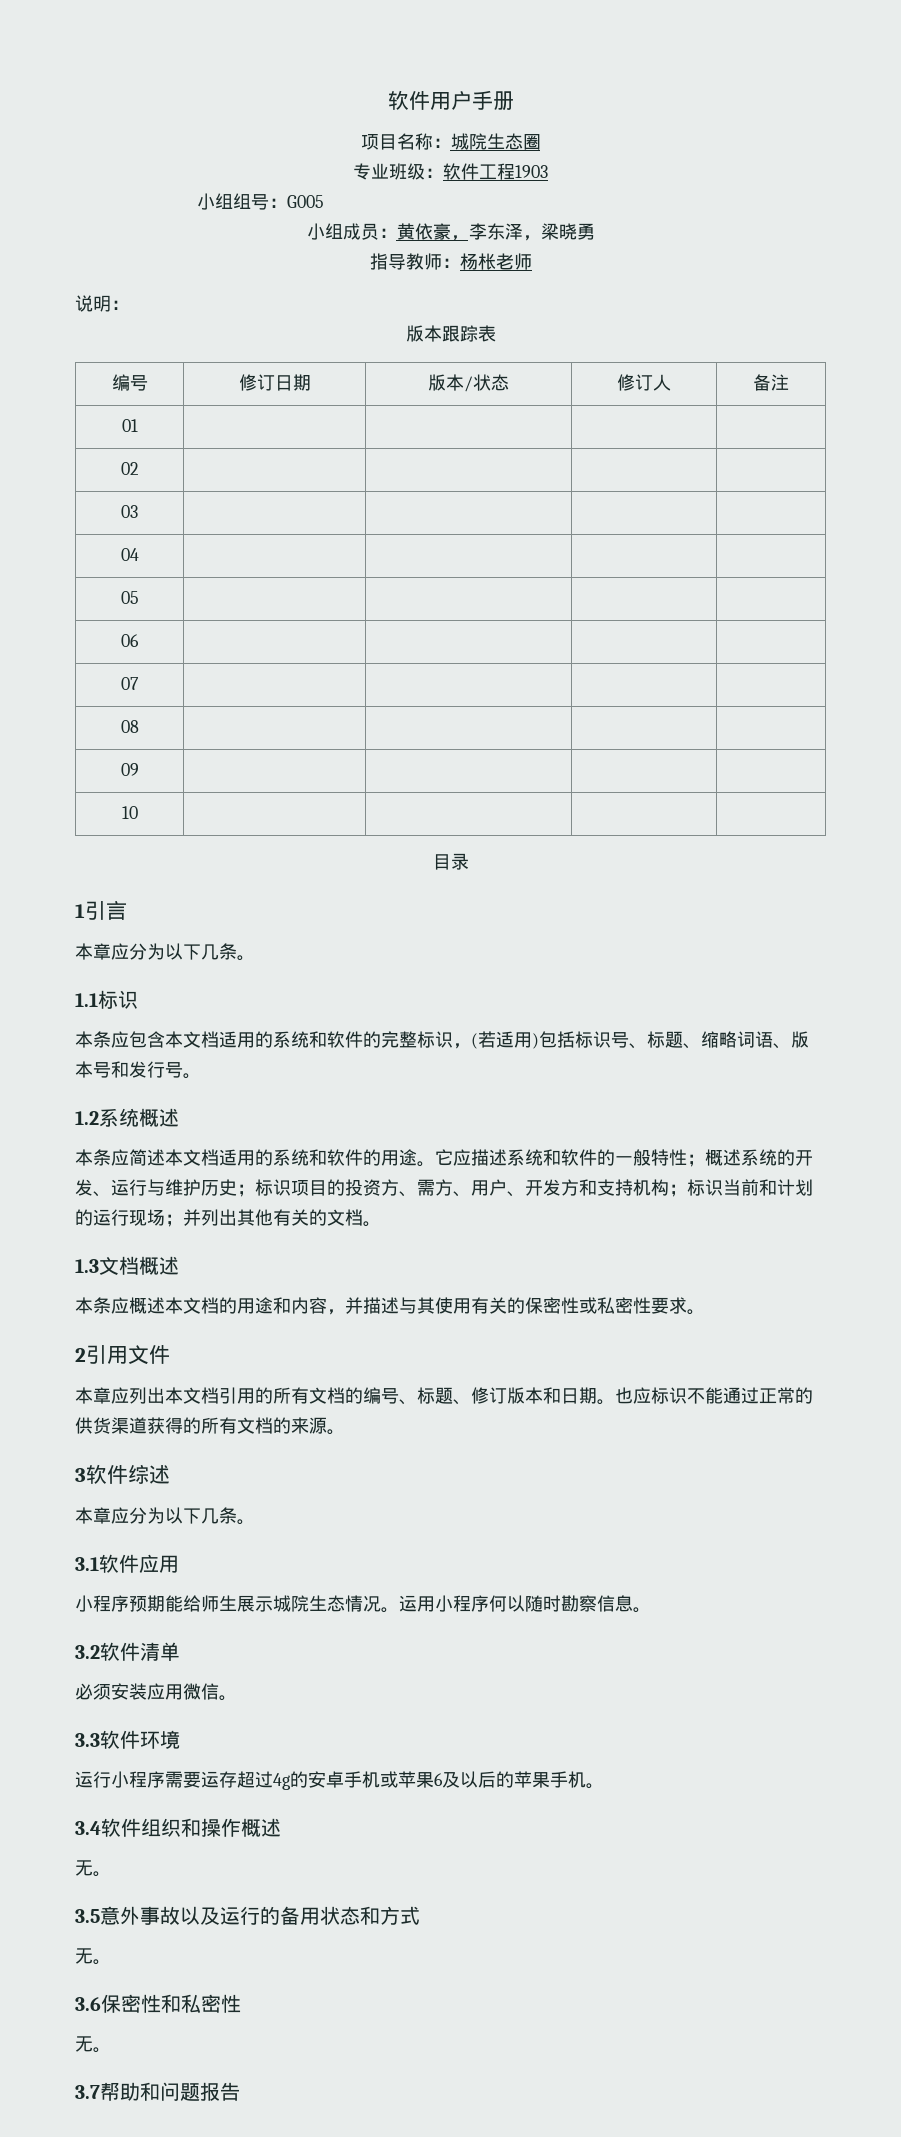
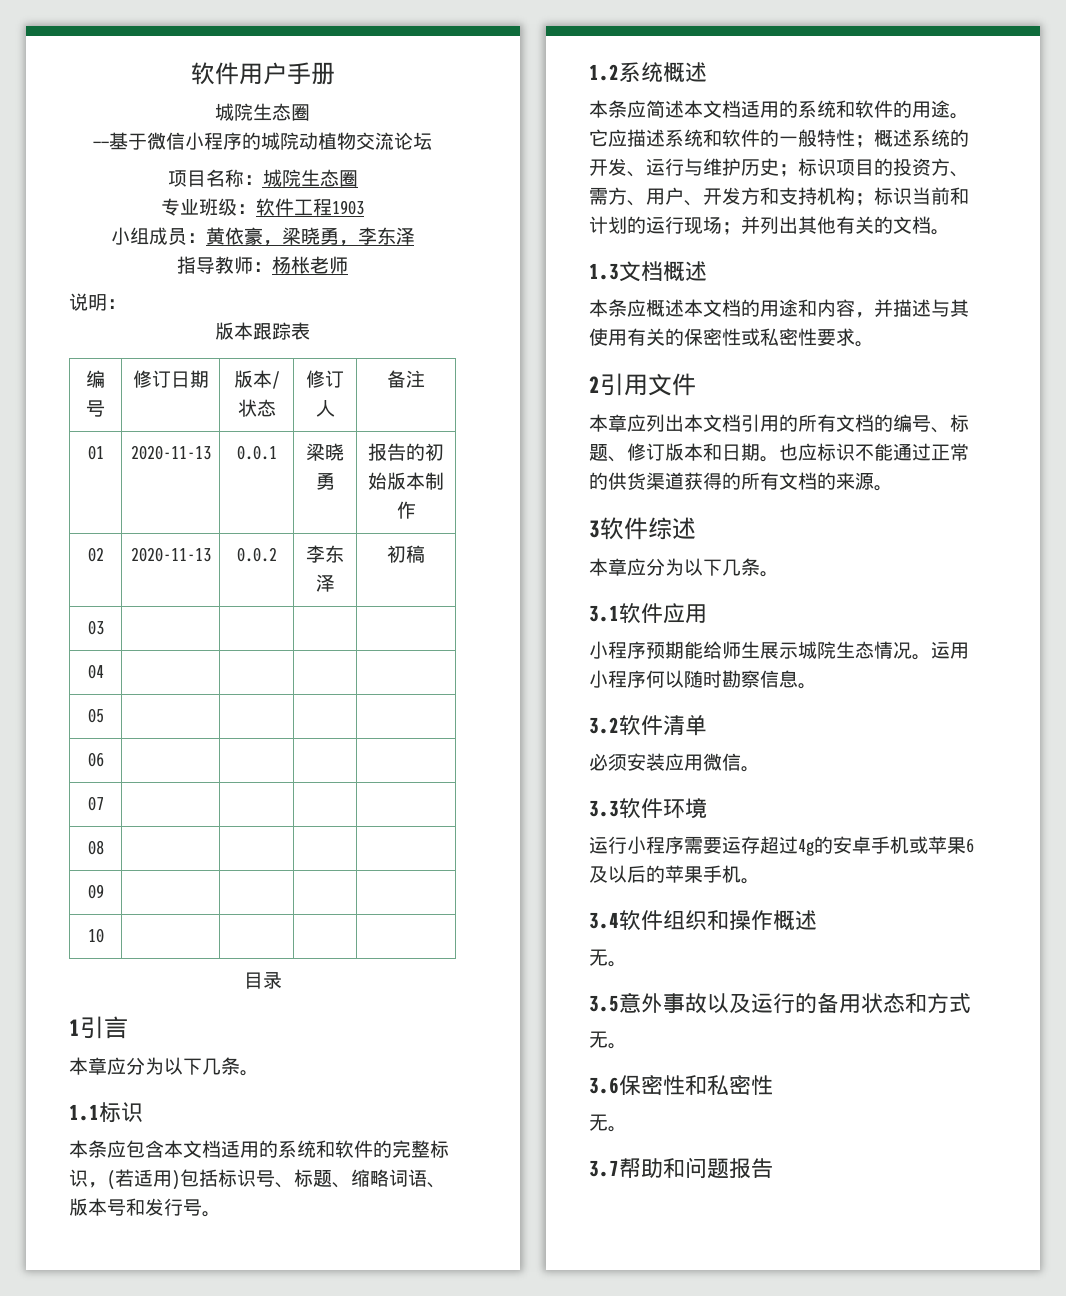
  软件用户手册
+ 城院生态圈
+ ——基于微信小程序的城院动植物交流论坛
- 小组组号：G005
- 小组成员：黄依豪，李东泽，梁晓勇
+ 小组成员：黄依豪，梁晓勇，李东泽
- 01 | | | |
- 02 | | | |
+ 01 | 2020-11-13 | 0.0.1 | 梁晓勇 | 报告的初始版本制作
+ 02 | 2020-11-13 | 0.0.2 | 李东泽 | 初稿

